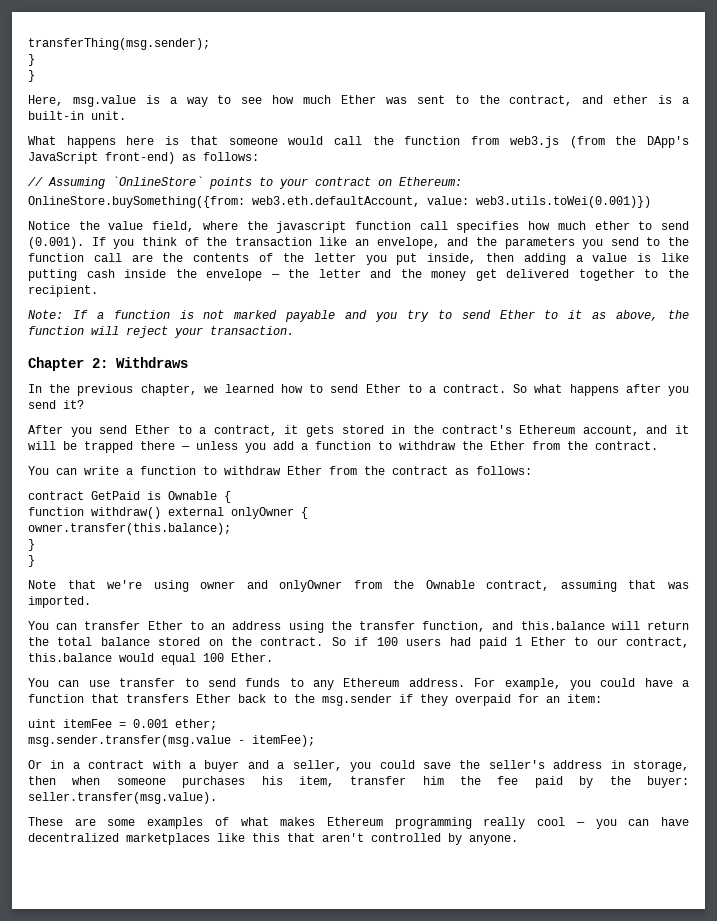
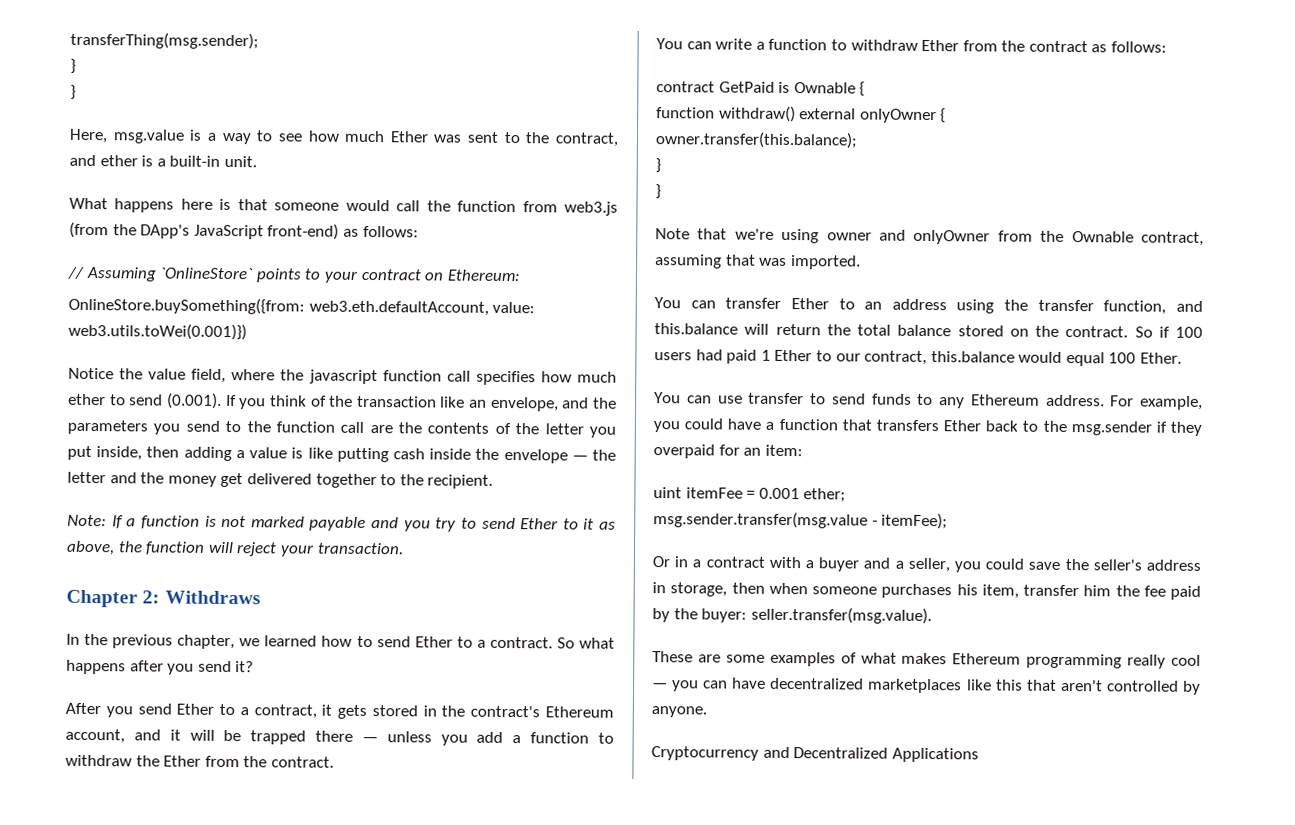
+ Cryptocurrency and Decentralized Applications

